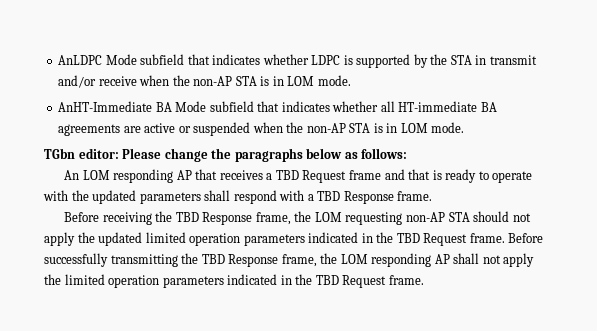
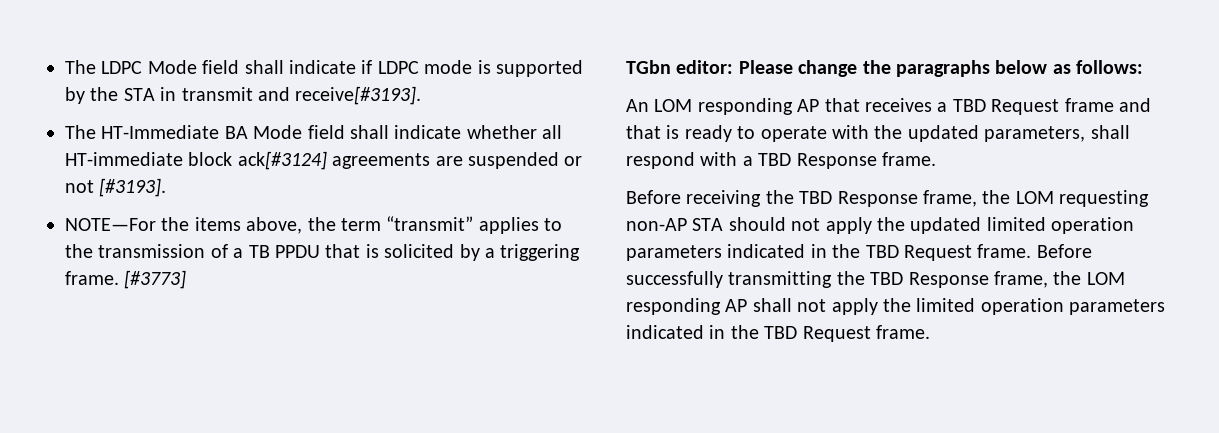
- AnLDPC Mode subfield that indicates whether LDPC is supported by the STA in transmit and/or receive when the non-AP STA is in LOM mode.
- AnHT-Immediate BA Mode subfield that indicates whether all HT-immediate BA agreements are active or suspended when the non-AP STA is in LOM mode.
+ The LDPC Mode field shall indicate if LDPC mode is supported by the STA in transmit and receive[#3193].
+ The HT-Immediate BA Mode field shall indicate whether all HT-immediate block ack[#3124] agreements are suspended or not [#3193].
+ NOTE—For the items above, the term “transmit” applies to the transmission of a TB PPDU that is solicited by a triggering frame. [#3773]
- An LOM responding AP that receives a TBD Request frame and that is ready to operate with the updated parameters shall respond with a TBD Response frame.
+ An LOM responding AP that receives a TBD Request frame and that is ready to operate with the updated parameters, shall respond with a TBD Response frame.

